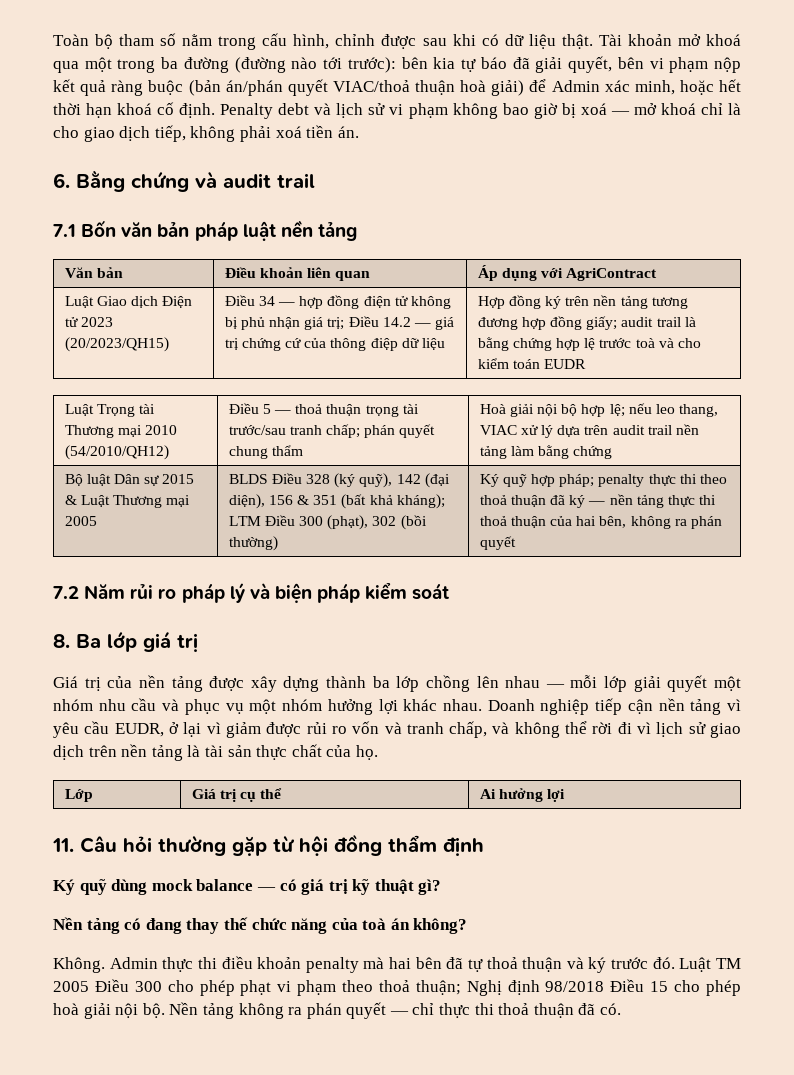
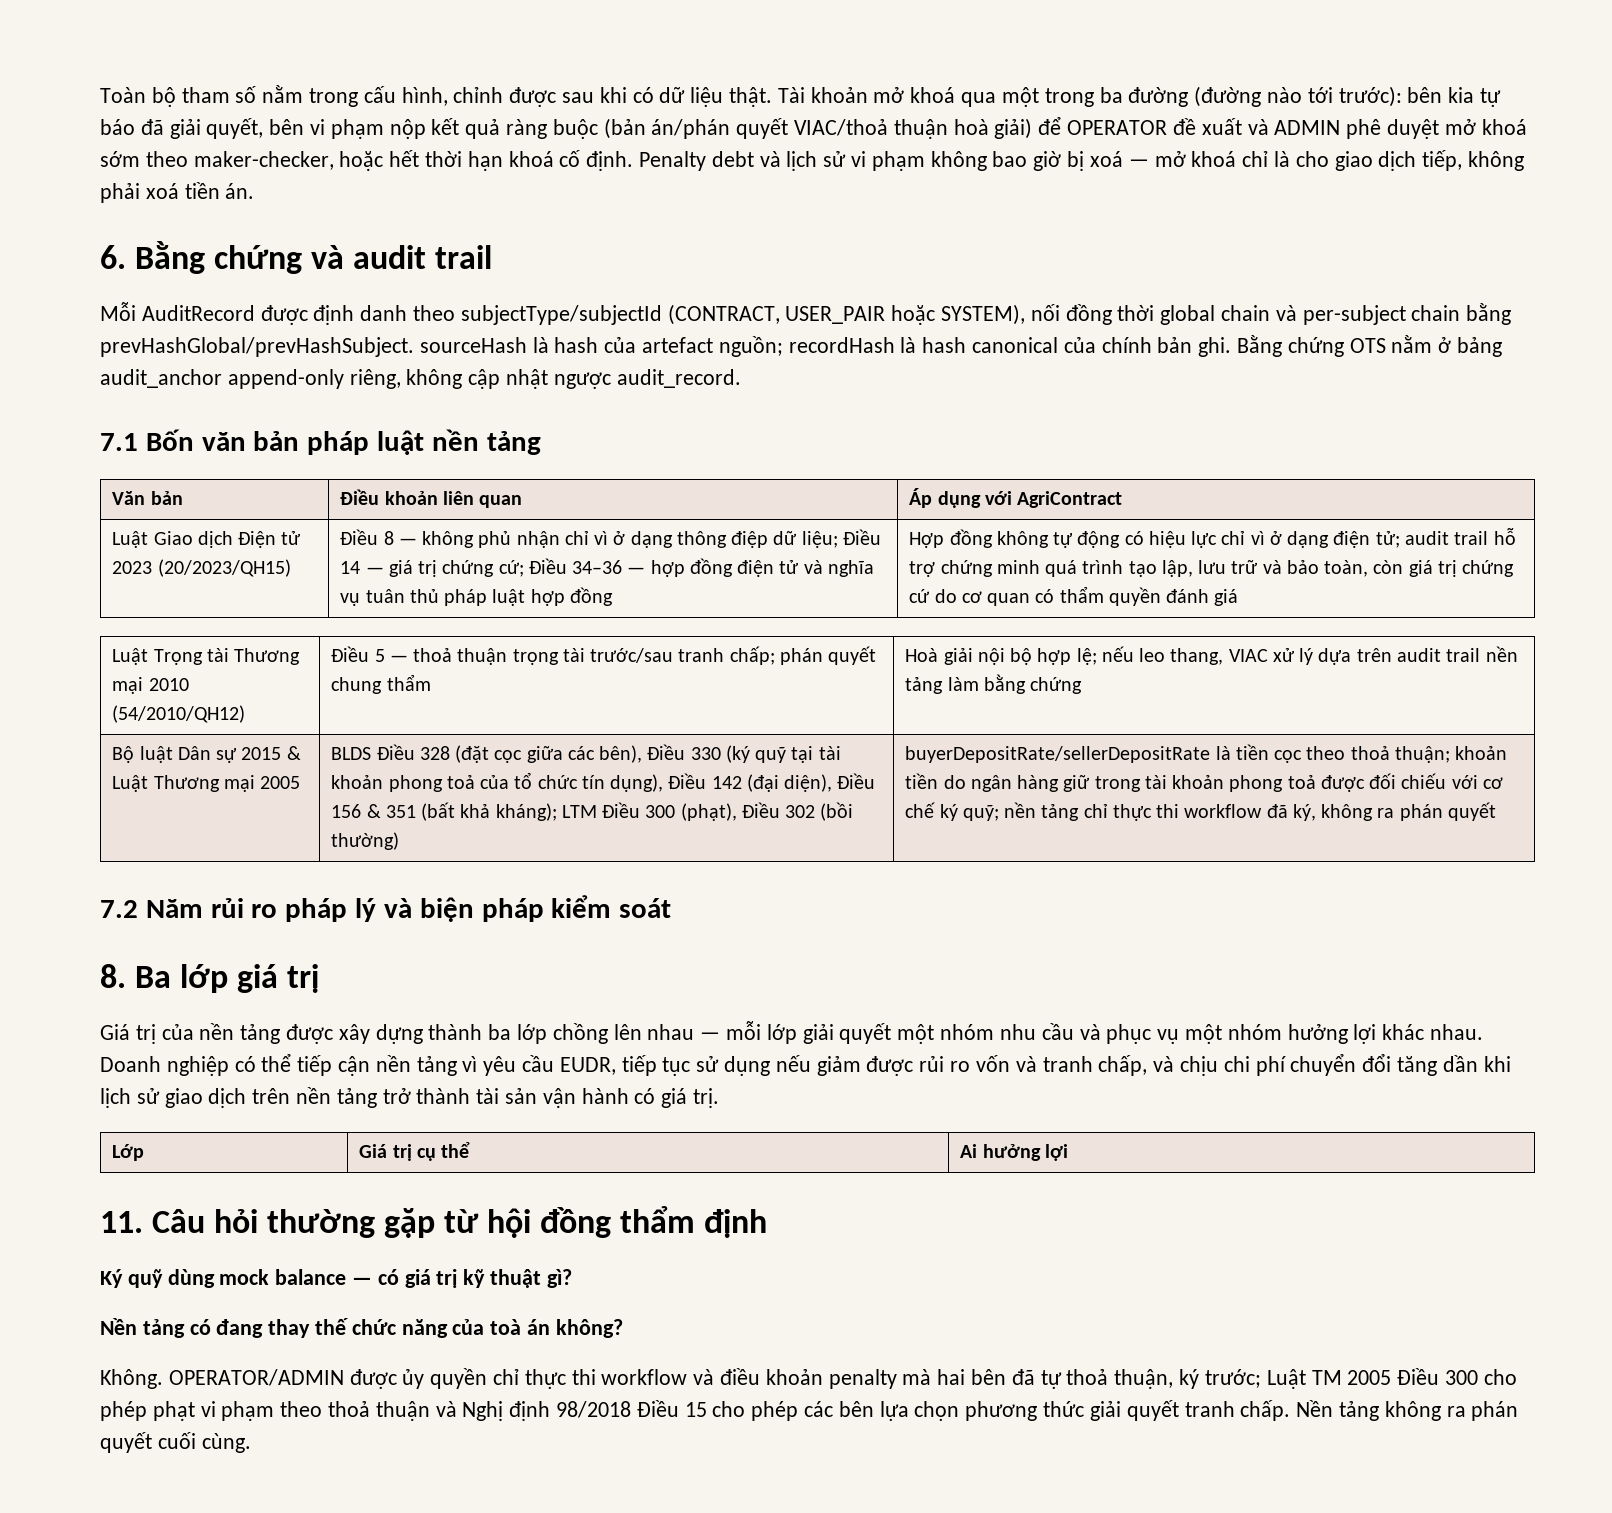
- Tài khoản mở khoá qua một trong ba đường (đường nào tới trước): bên kia tự báo đã giải quyết, bên vi phạm nộp kết quả ràng buộc (bản án/phán quyết VIAC/thoả thuận hoà giải) để Admin xác minh, hoặc hết thời hạn khoá cố định.
+ Tài khoản mở khoá qua một trong ba đường (đường nào tới trước): bên kia tự báo đã giải quyết, bên vi phạm nộp kết quả ràng buộc (bản án/phán quyết VIAC/thoả thuận hoà giải) để OPERATOR đề xuất và ADMIN phê duyệt mở khoá sớm theo maker-checker, hoặc hết thời hạn khoá cố định.
+ Mỗi AuditRecord được định danh theo subjectType/subjectId (CONTRACT, USER_PAIR hoặc SYSTEM), nối đồng thời global chain và per-subject chain bằng prevHashGlobal/prevHashSubject. sourceHash là hash của artefact nguồn; recordHash là hash canonical của chính bản ghi. Bằng chứng OTS nằm ở bảng audit_anchor append-only riêng, không cập nhật ngược audit_record.
- Điều 34 — hợp đồng điện tử không bị phủ nhận giá trị; Điều 14.2 — giá trị chứng cứ của thông điệp dữ liệu | Hợp đồng ký trên nền tảng tương đương hợp đồng giấy; audit trail là bằng chứng hợp lệ trước toà và cho kiểm toán EUDR
+ Điều 8 — không phủ nhận chỉ vì ở dạng thông điệp dữ liệu; Điều 14 — giá trị chứng cứ; Điều 34–36 — hợp đồng điện tử và nghĩa vụ tuân thủ pháp luật hợp đồng | Hợp đồng không tự động có hiệu lực chỉ vì ở dạng điện tử; audit trail hỗ trợ chứng minh quá trình tạo lập, lưu trữ và bảo toàn, còn giá trị chứng cứ do cơ quan có thẩm quyền đánh giá
- BLDS Điều 328 (ký quỹ), 142 (đại diện), 156 & 351 (bất khả kháng); LTM Điều 300 (phạt), 302 (bồi thường)
+ BLDS Điều 328 (đặt cọc giữa các bên), Điều 330 (ký quỹ tại tài khoản phong toả của tổ chức tín dụng), Điều 142 (đại diện), Điều 156 & 351 (bất khả kháng); LTM Điều 300 (phạt), Điều 302 (bồi thường)
- Ký quỹ hợp pháp; penalty thực thi theo thoả thuận đã ký — nền tảng thực thi thoả thuận của hai bên, không ra phán quyết
+ buyerDepositRate/sellerDepositRate là tiền cọc theo thoả thuận; khoản tiền do ngân hàng giữ trong tài khoản phong toả được đối chiếu với cơ chế ký quỹ; nền tảng chỉ thực thi workflow đã ký, không ra phán quyết
- Doanh nghiệp tiếp cận nền tảng vì yêu cầu EUDR, ở lại vì giảm được rủi ro vốn và tranh chấp, và không thể rời đi vì lịch sử giao dịch trên nền tảng là tài sản thực chất của họ.
+ Doanh nghiệp có thể tiếp cận nền tảng vì yêu cầu EUDR, tiếp tục sử dụng nếu giảm được rủi ro vốn và tranh chấp, và chịu chi phí chuyển đổi tăng dần khi lịch sử giao dịch trên nền tảng trở thành tài sản vận hành có giá trị.
- Admin thực thi điều khoản penalty mà hai bên đã tự thoả thuận và ký trước đó. Luật TM 2005 Điều 300 cho phép phạt vi phạm theo thoả thuận; Nghị định 98/2018 Điều 15 cho phép hoà giải nội bộ.
+ OPERATOR/ADMIN được ủy quyền chỉ thực thi workflow và điều khoản penalty mà hai bên đã tự thoả thuận, ký trước; Luật TM 2005 Điều 300 cho phép phạt vi phạm theo thoả thuận và Nghị định 98/2018 Điều 15 cho phép các bên lựa chọn phương thức giải quyết tranh chấp.
- Nền tảng không ra phán quyết — chỉ thực thi thoả thuận đã có.
+ Nền tảng không ra phán quyết cuối cùng.

